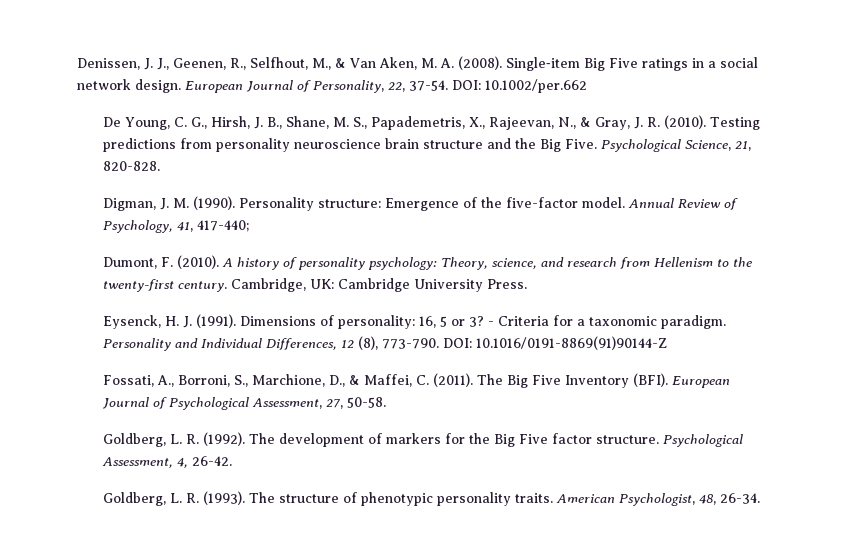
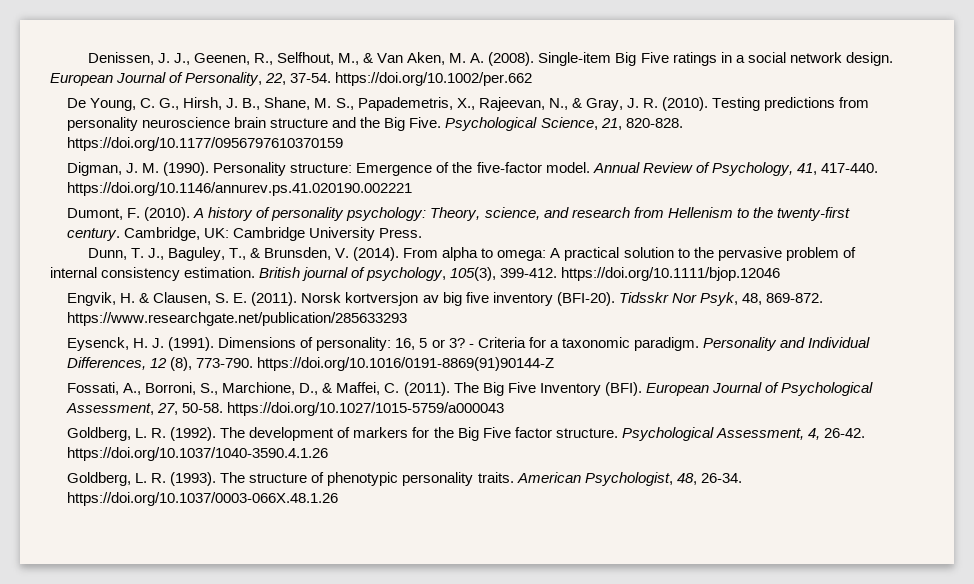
- European Journal of Personality, 22, 37-54. DOI: 10.1002/per.662
+ European Journal of Personality, 22, 37-54. https://doi.org/10.1002/per.662
- Psychological Science, 21, 820-828.
+ Psychological Science, 21, 820-828. https://doi.org/10.1177/0956797610370159
- Annual Review of Psychology, 41, 417-440;
+ Annual Review of Psychology, 41, 417-440. https://doi.org/10.1146/annurev.ps.41.020190.002221
+ Dunn, T. J., Baguley, T., & Brunsden, V. (2014). From alpha to omega: A practical solution to the pervasive problem of internal consistency estimation. British journal of psychology, 105(3), 399-412. https://doi.org/10.1111/bjop.12046
+ Engvik, H. & Clausen, S. E. (2011). Norsk kortversjon av big five inventory (BFI-20). Tidsskr Nor Psyk, 48, 869-872. https://www.researchgate.net/publication/285633293
- Personality and Individual Differences, 12 (8), 773-790. DOI: 10.1016/0191-8869(91)90144-Z
+ Personality and Individual Differences, 12 (8), 773-790. https://doi.org/10.1016/0191-8869(91)90144-Z
- European Journal of Psychological Assessment, 27, 50-58.
+ European Journal of Psychological Assessment, 27, 50-58. https://doi.org/10.1027/1015-5759/a000043
- Psychological Assessment, 4, 26-42.
+ Psychological Assessment, 4, 26-42. https://doi.org/10.1037/1040-3590.4.1.26
- American Psychologist, 48, 26-34.
+ American Psychologist, 48, 26-34. https://doi.org/10.1037/0003-066X.48.1.26

